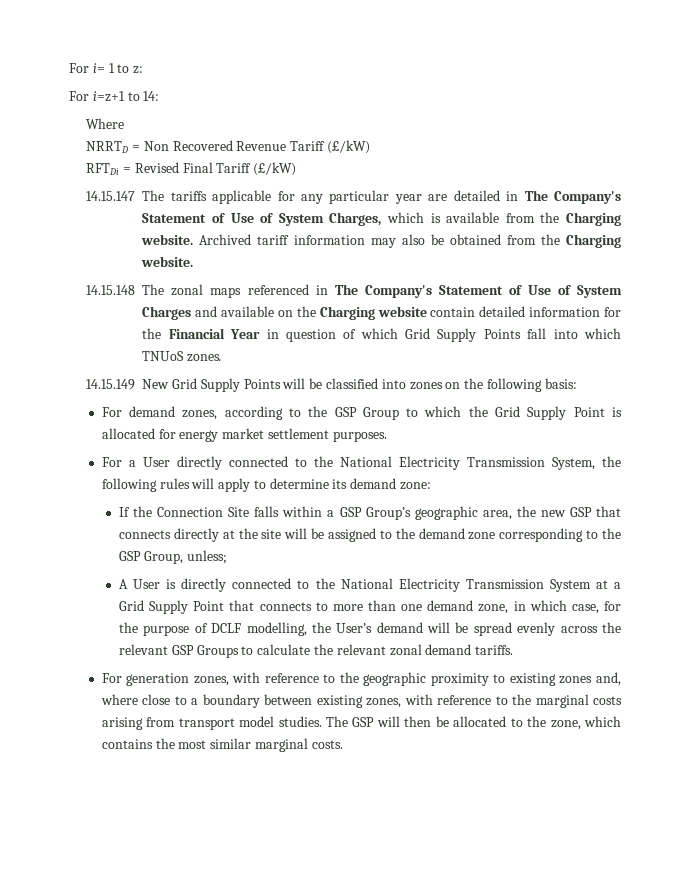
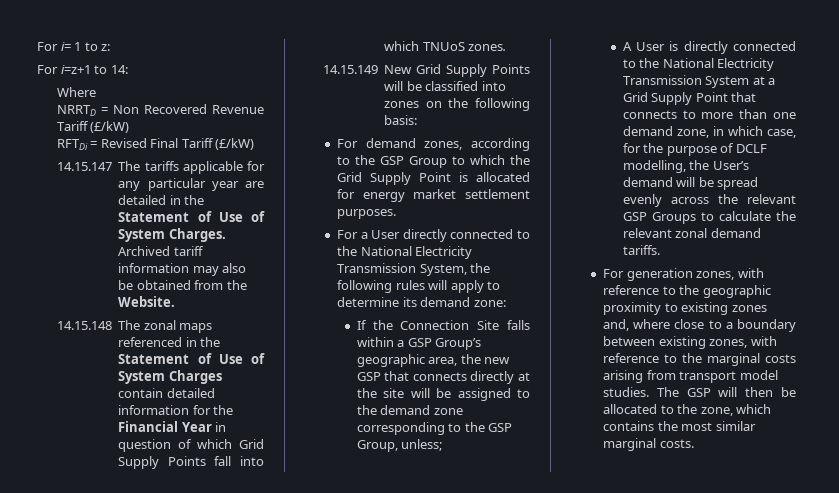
- 14.15.147 The tariffs applicable for any particular year are detailed in The Company's Statement of Use of System Charges, which is available from the Charging website.
+ 14.15.147 The tariffs applicable for any particular year are detailed in the Statement of Use of System Charges.
- Archived tariff information may also be obtained from the Charging website.
+ Archived tariff information may also be obtained from the Website.
- 14.15.148 The zonal maps referenced in The Company's Statement of Use of System Charges and available on the Charging website contain detailed information for the Financial Year in question of which Grid Supply Points fall into which TNUoS zones.
+ 14.15.148 The zonal maps referenced in the Statement of Use of System Charges contain detailed information for the Financial Year in question of which Grid Supply Points fall into which TNUoS zones.

